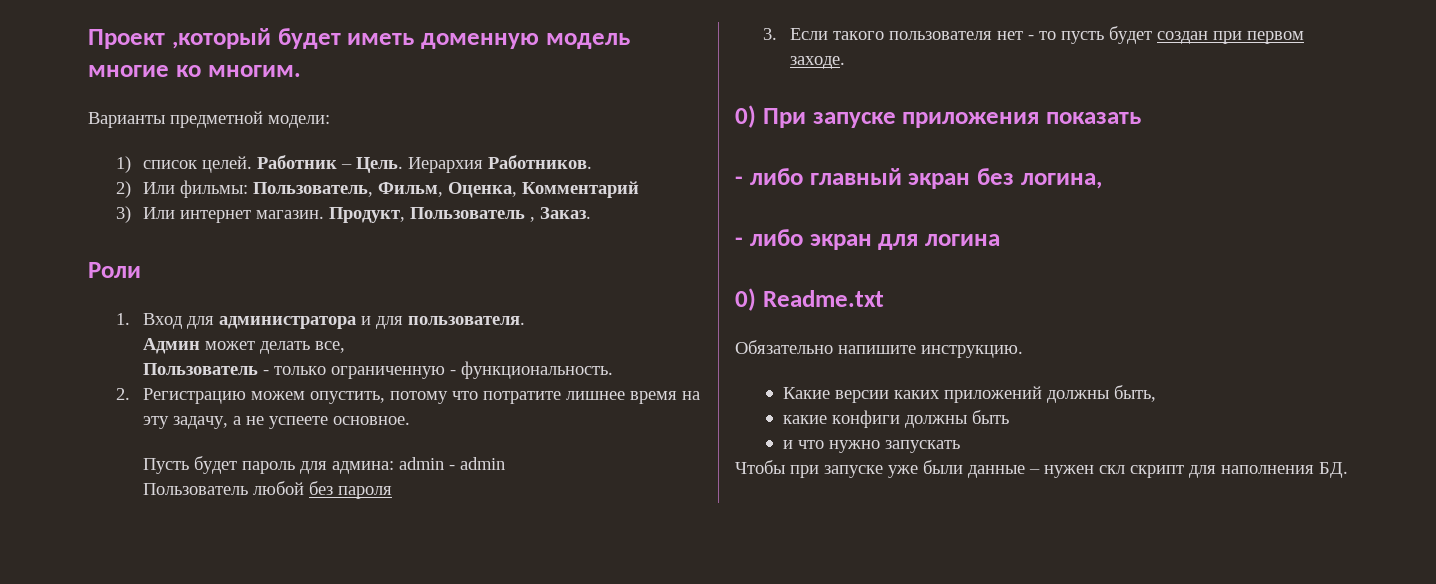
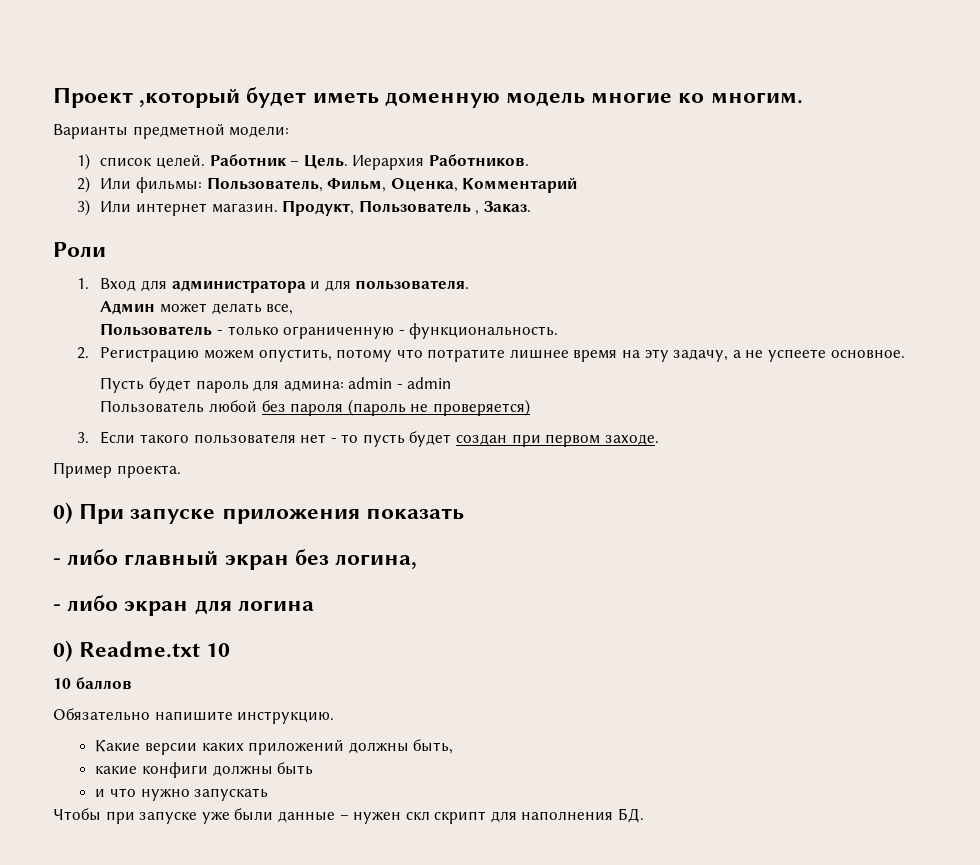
- Пользователь любой без пароля
+ Пользователь любой без пароля (пароль не проверяется)
+ Пример проекта.
- 0) Readme.txt
+ 0) Readme.txt 10
+ 10 баллов

